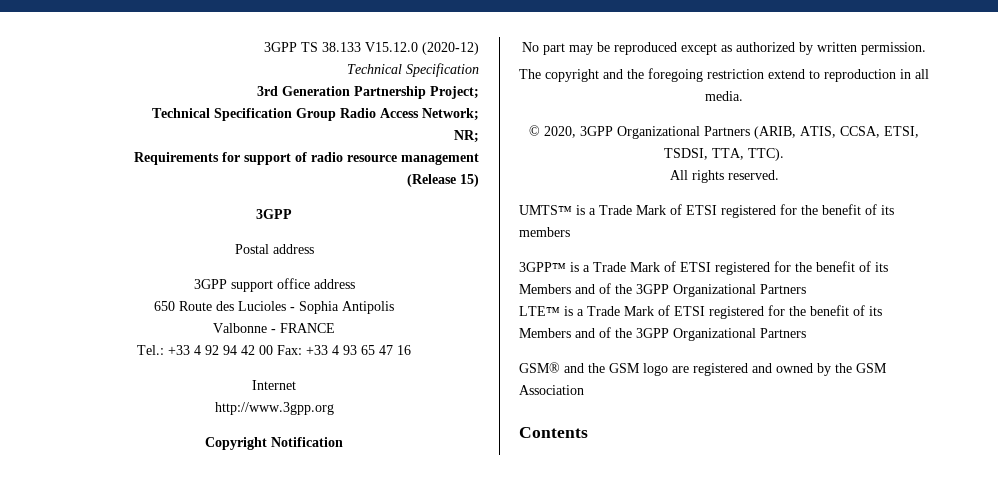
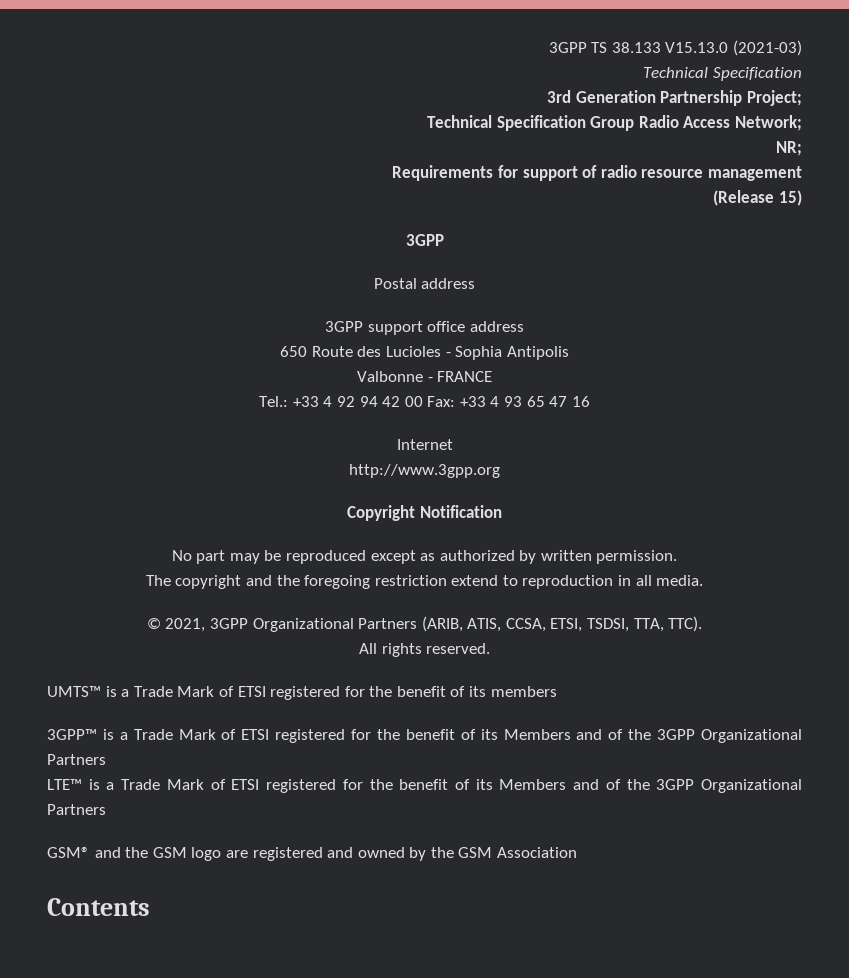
- 3GPP TS 38.133 V15.12.0 (2020-12)
+ 3GPP TS 38.133 V15.13.0 (2021-03)
- © 2020, 3GPP Organizational Partners (ARIB, ATIS, CCSA, ETSI, TSDSI, TTA, TTC).
+ © 2021, 3GPP Organizational Partners (ARIB, ATIS, CCSA, ETSI, TSDSI, TTA, TTC).

